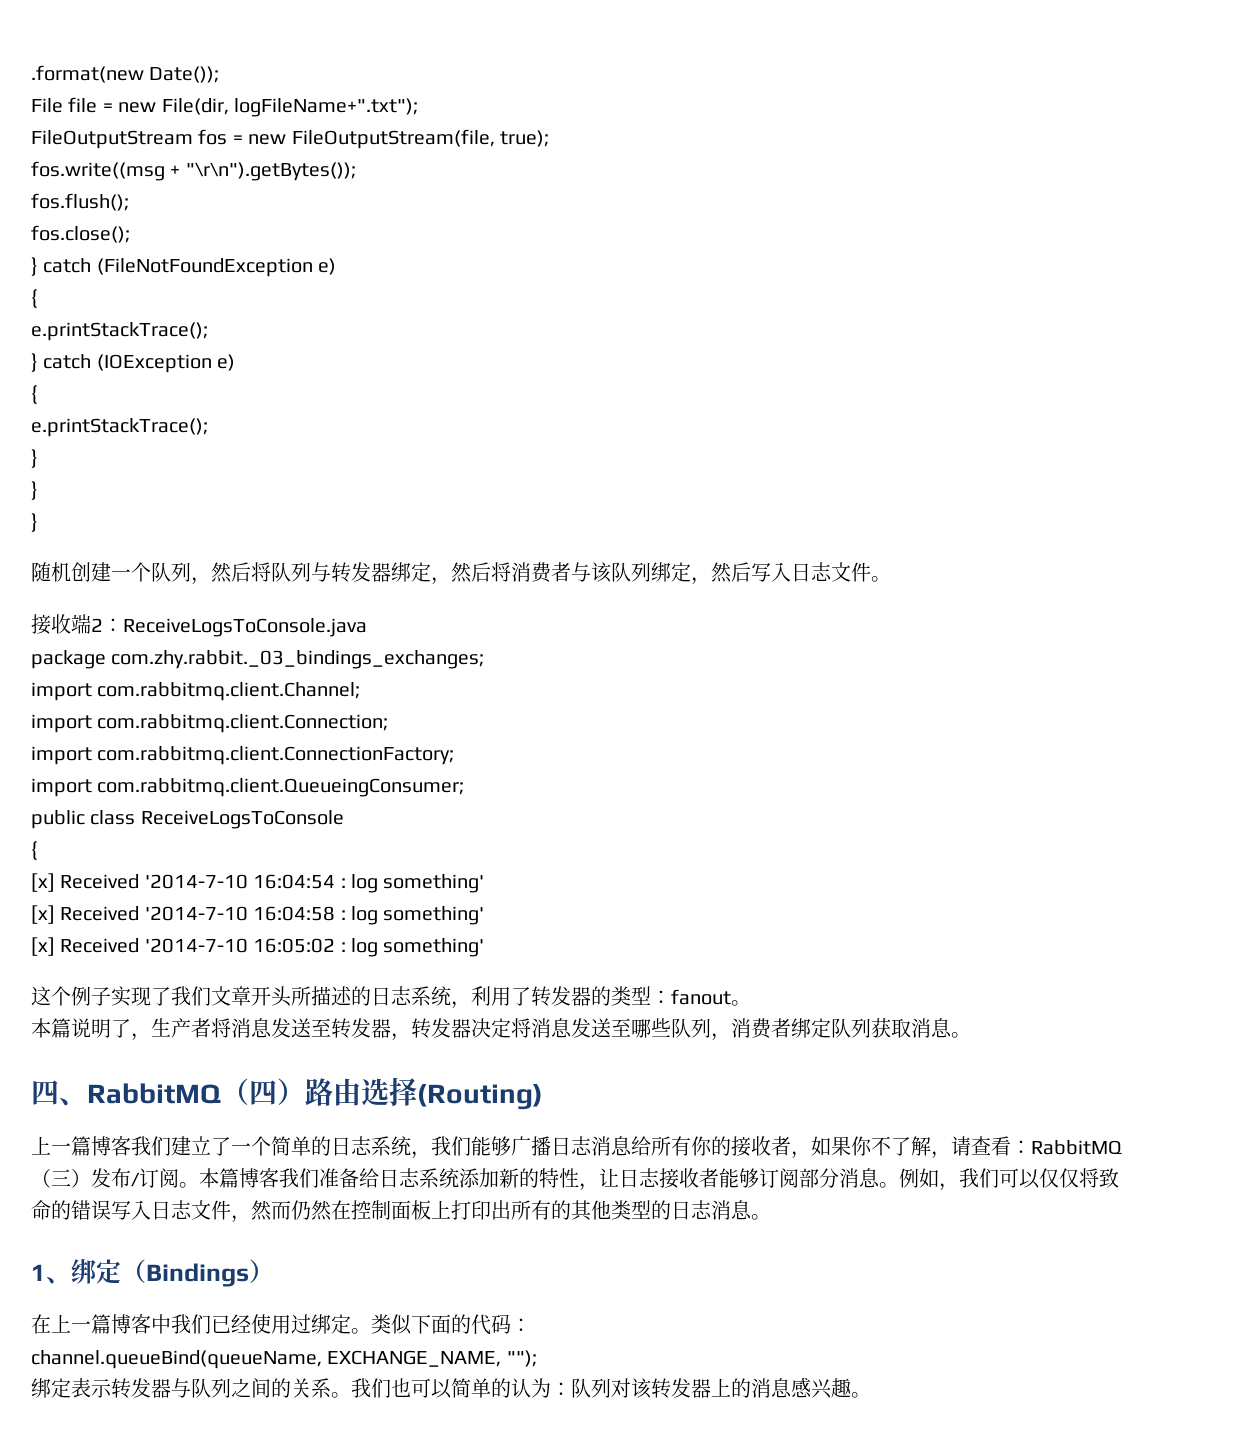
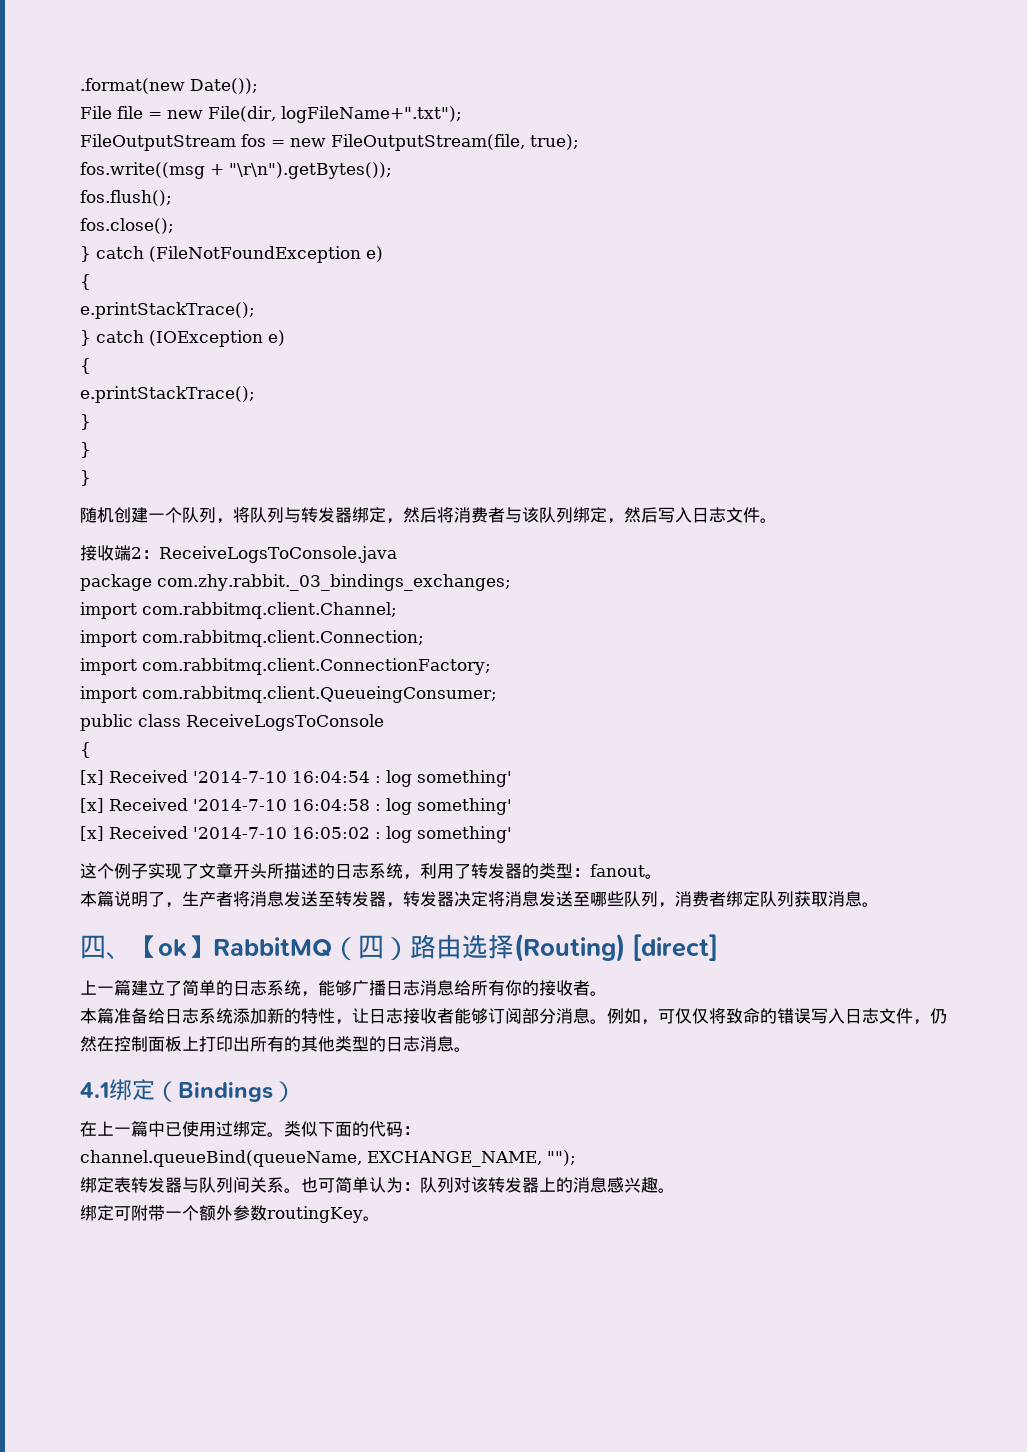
- 随机创建一个队列，然后将队列与转发器绑定，然后将消费者与该队列绑定，然后写入日志文件。
+ 随机创建一个队列，将队列与转发器绑定，然后将消费者与该队列绑定，然后写入日志文件。
- 这个例子实现了我们文章开头所描述的日志系统，利用了转发器的类型：fanout。
+ 这个例子实现了文章开头所描述的日志系统，利用了转发器的类型：fanout。
- 四、RabbitMQ（四）路由选择(Routing)
- 上一篇博客我们建立了一个简单的日志系统，我们能够广播日志消息给所有你的接收者，如果你不了解，请查看：RabbitMQ（三）发布/订阅。本篇博客我们准备给日志系统添加新的特性，让日志接收者能够订阅部分消息。
+ 四、【ok】RabbitMQ（四）路由选择(Routing) [direct]
+ 上一篇建立了简单的日志系统，能够广播日志消息给所有你的接收者。
+ 本篇准备给日志系统添加新的特性，让日志接收者能够订阅部分消息。
- 例如，我们可以仅仅将致命的错误写入日志文件，然而仍然在控制面板上打印出所有的其他类型的日志消息。
+ 例如，可仅仅将致命的错误写入日志文件，仍然在控制面板上打印出所有的其他类型的日志消息。
- 1、绑定（Bindings）
+ 4.1绑定（Bindings）
- 在上一篇博客中我们已经使用过绑定。
+ 在上一篇中已使用过绑定。
- 绑定表示转发器与队列之间的关系。我们也可以简单的认为：队列对该转发器上的消息感兴趣。
+ 绑定表转发器与队列间关系。也可简单认为：队列对该转发器上的消息感兴趣。
+ 绑定可附带一个额外参数routingKey。

